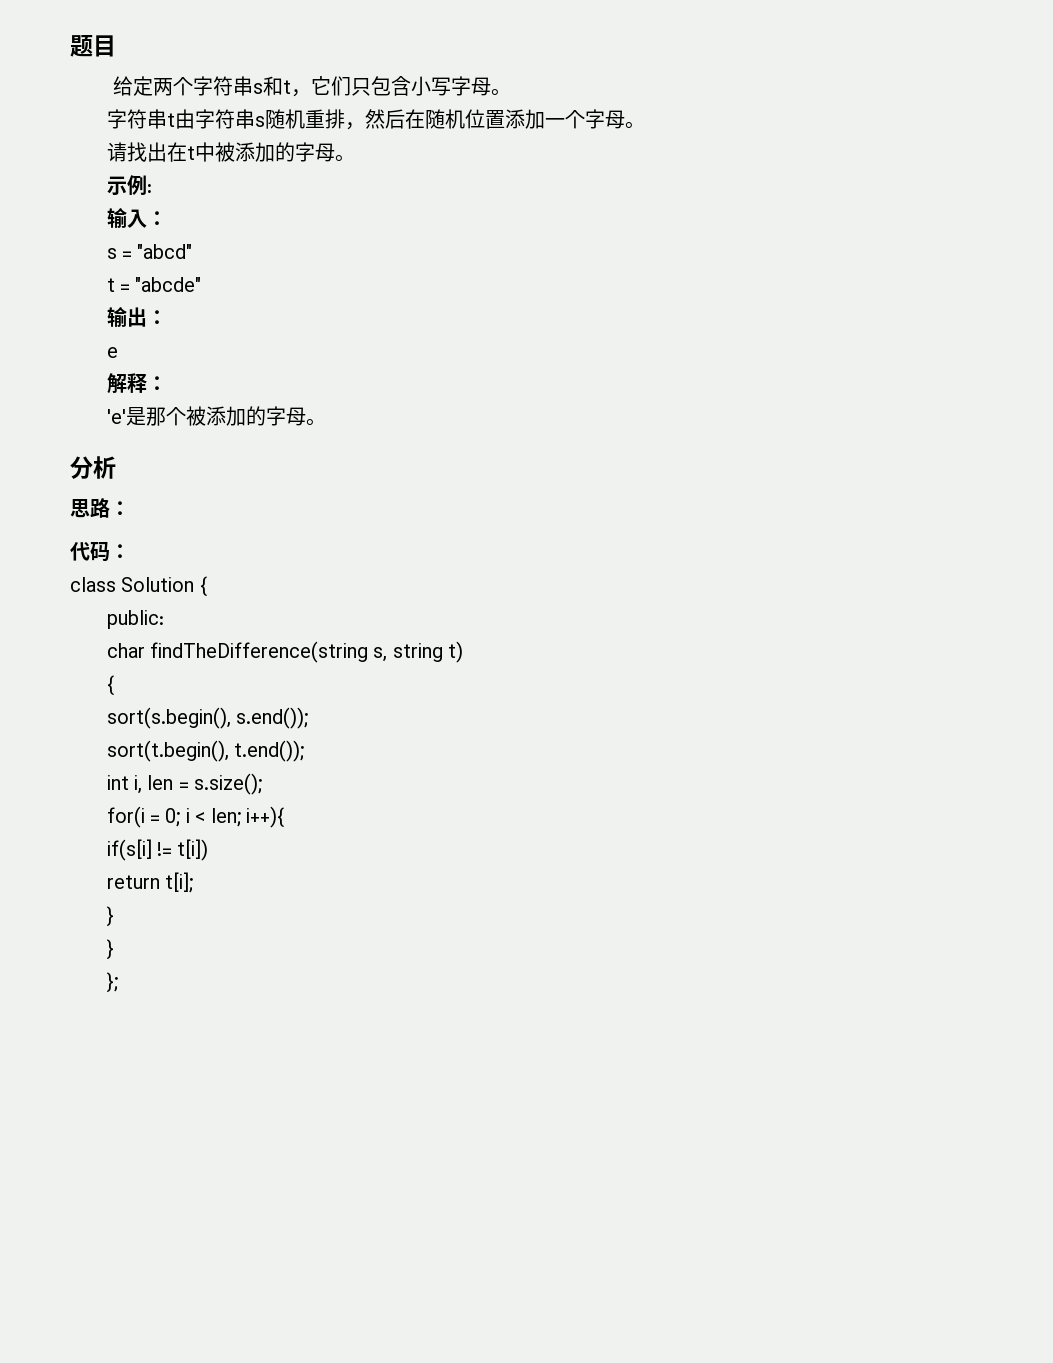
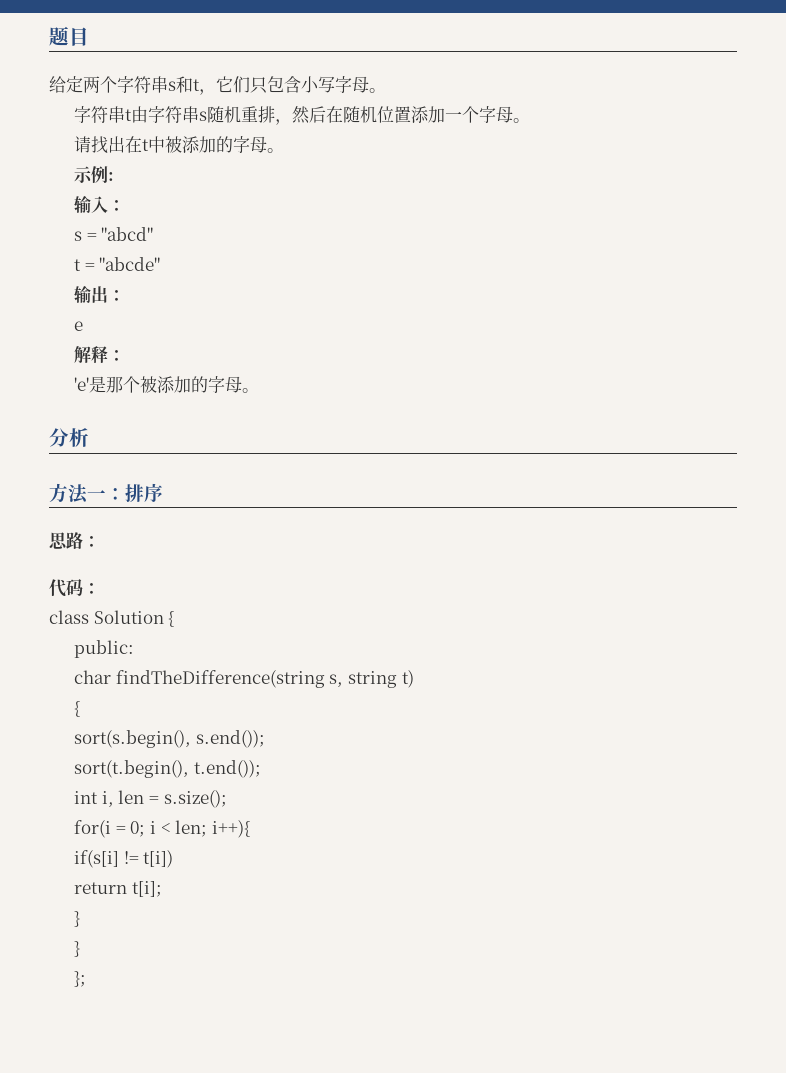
+ 方法一：排序

